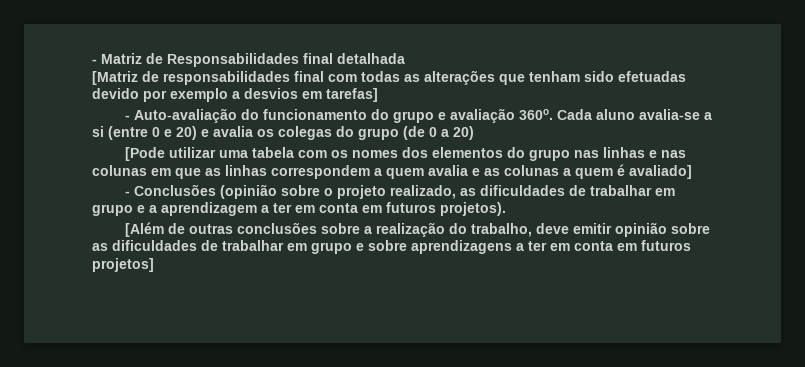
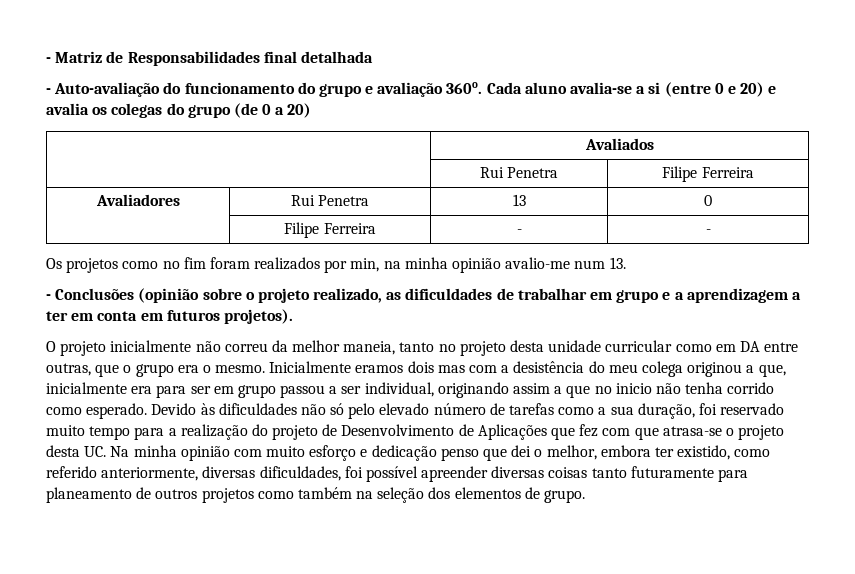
- [Matriz de responsabilidades final com todas as alterações que tenham sido efetuadas devido por exemplo a desvios em tarefas]
- [Pode utilizar uma tabela com os nomes dos elementos do grupo nas linhas e nas colunas em que as linhas correspondem a quem avalia e as colunas a quem é avaliado]
+ | Avaliados
+ | Rui Penetra | Filipe Ferreira
+ Avaliadores | Rui Penetra | 13 | 0
+ | Filipe Ferreira | - | -
+ Os projetos como no fim foram realizados por min, na minha opinião avalio-me num 13.
- [Além de outras conclusões sobre a realização do trabalho, deve emitir opinião sobre as dificuldades de trabalhar em grupo e sobre aprendizagens a ter em conta em futuros projetos]
+ O projeto inicialmente não correu da melhor maneia, tanto no projeto desta unidade curricular como em DA entre outras, que o grupo era o mesmo. Inicialmente eramos dois mas com a desistência do meu colega originou a que, inicialmente era para ser em grupo passou a ser individual, originando assim a que no inicio não tenha corrido como esperado. Devido às dificuldades não só pelo elevado número de tarefas como a sua duração, foi reservado muito tempo para a realização do projeto de Desenvolvimento de Aplicações que fez com que atrasa-se o projeto desta UC. Na minha opinião com muito esforço e dedicação penso que dei o melhor, embora ter existido, como referido anteriormente, diversas dificuldades, foi possível apreender diversas coisas tanto futuramente para planeamento de outros projetos como também na seleção dos elementos de grupo.

